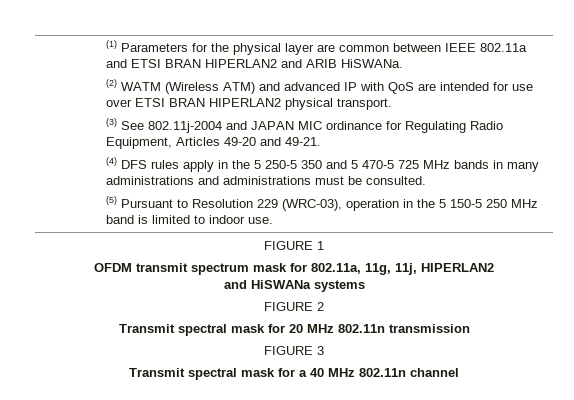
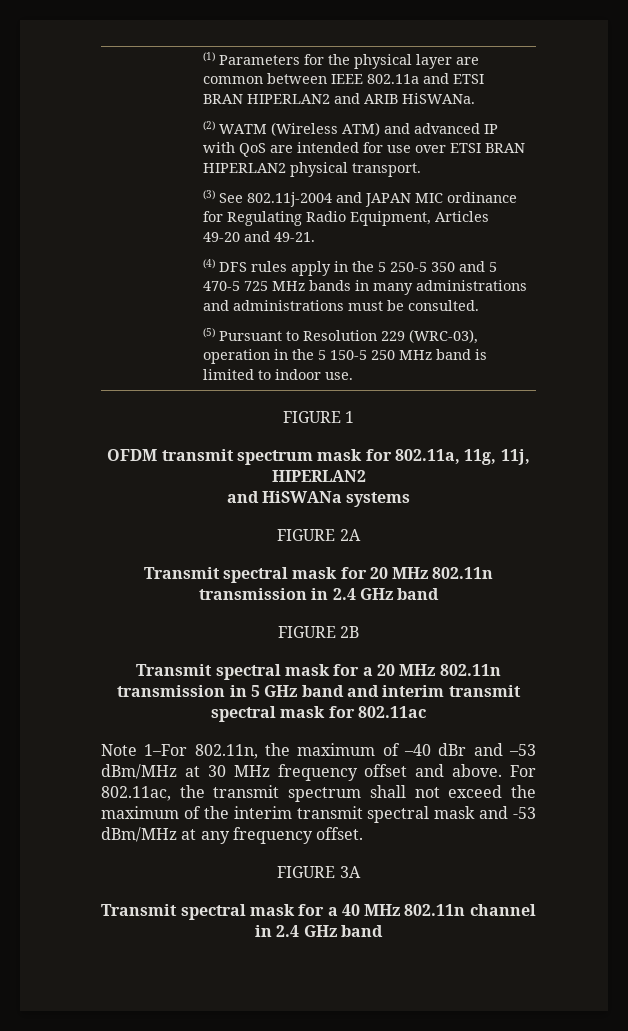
- FIGURE 2
+ FIGURE 2A
- Transmit spectral mask for 20 MHz 802.11n transmission
- FIGURE 3
+ Transmit spectral mask for 20 MHz 802.11n transmission in 2.4 GHz band
+ FIGURE 2B
+ Transmit spectral mask for a 20 MHz 802.11n transmission in 5 GHz band and interim transmit spectral mask for 802.11ac
+ Note 1–For 802.11n, the maximum of –40 dBr and –53 dBm/MHz at 30 MHz frequency offset and above. For 802.11ac, the transmit spectrum shall not exceed the maximum of the interim transmit spectral mask and -53 dBm/MHz at any frequency offset.
+ FIGURE 3A
- Transmit spectral mask for a 40 MHz 802.11n channel
+ Transmit spectral mask for a 40 MHz 802.11n channel in 2.4 GHz band

